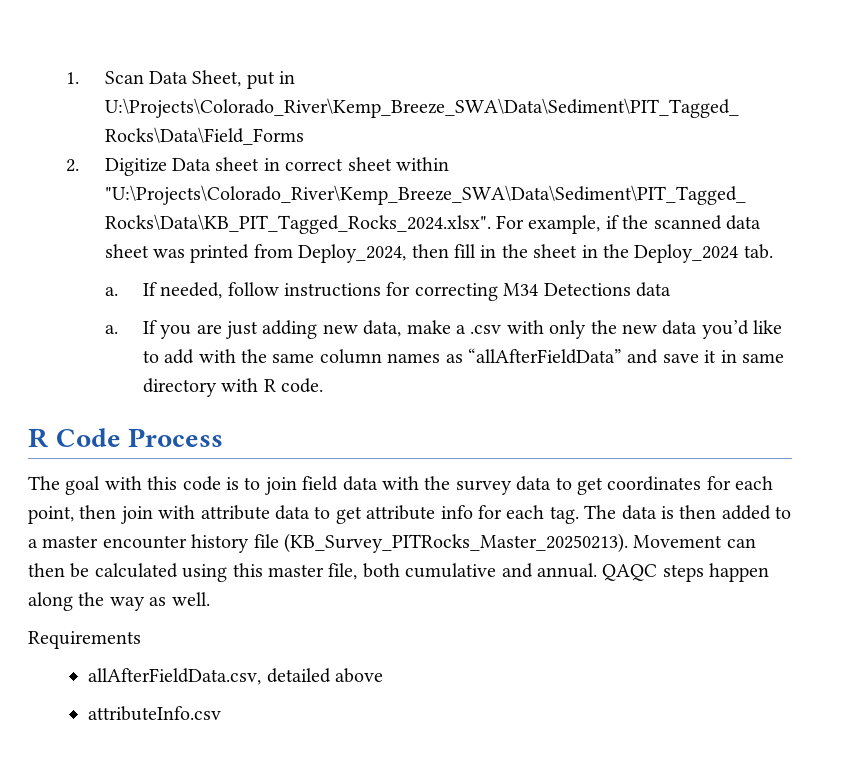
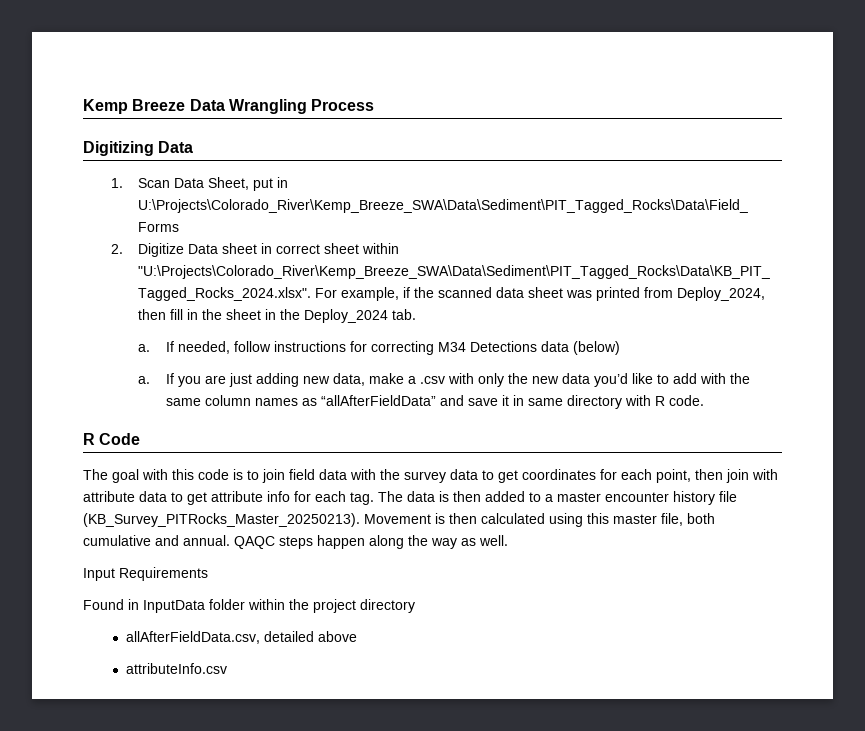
+ Kemp Breeze Data Wrangling Process
+ Digitizing Data
- If needed, follow instructions for correcting M34 Detections data
+ If needed, follow instructions for correcting M34 Detections data (below)
- R Code Process
+ R Code
- Movement can then be calculated using this master file, both cumulative and annual.
+ Movement is then calculated using this master file, both cumulative and annual.
- Requirements
+ Input Requirements
+ Found in InputData folder within the project directory

